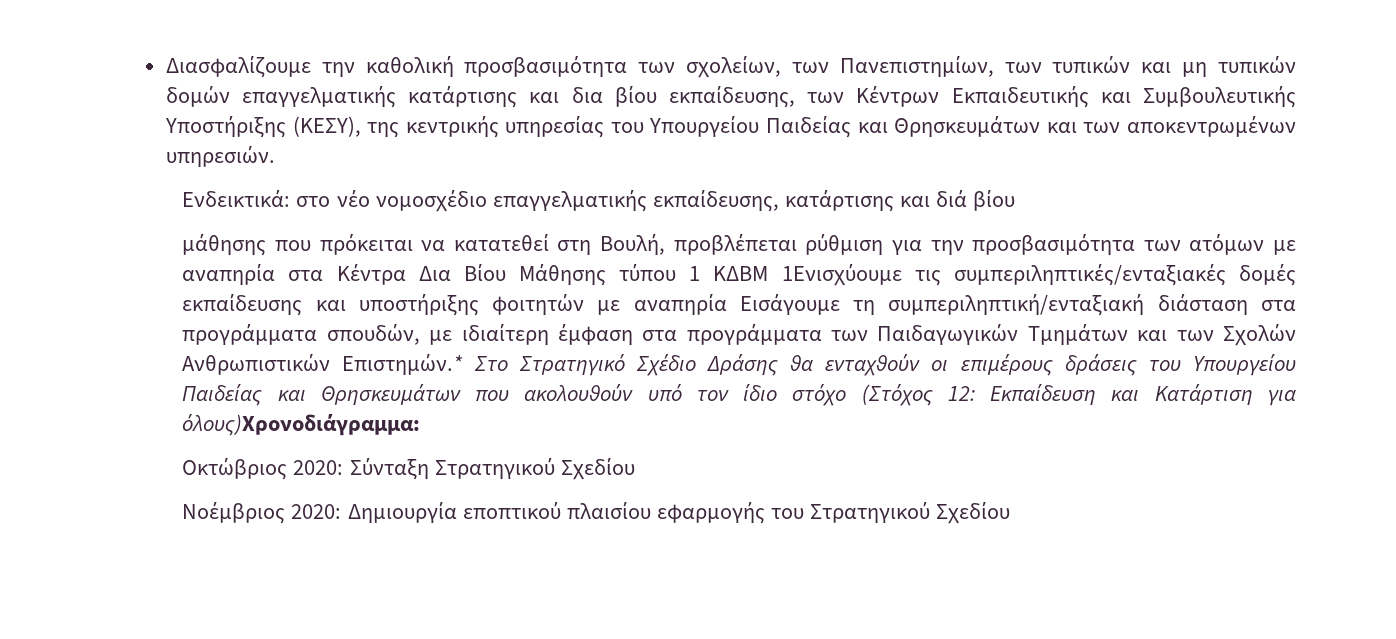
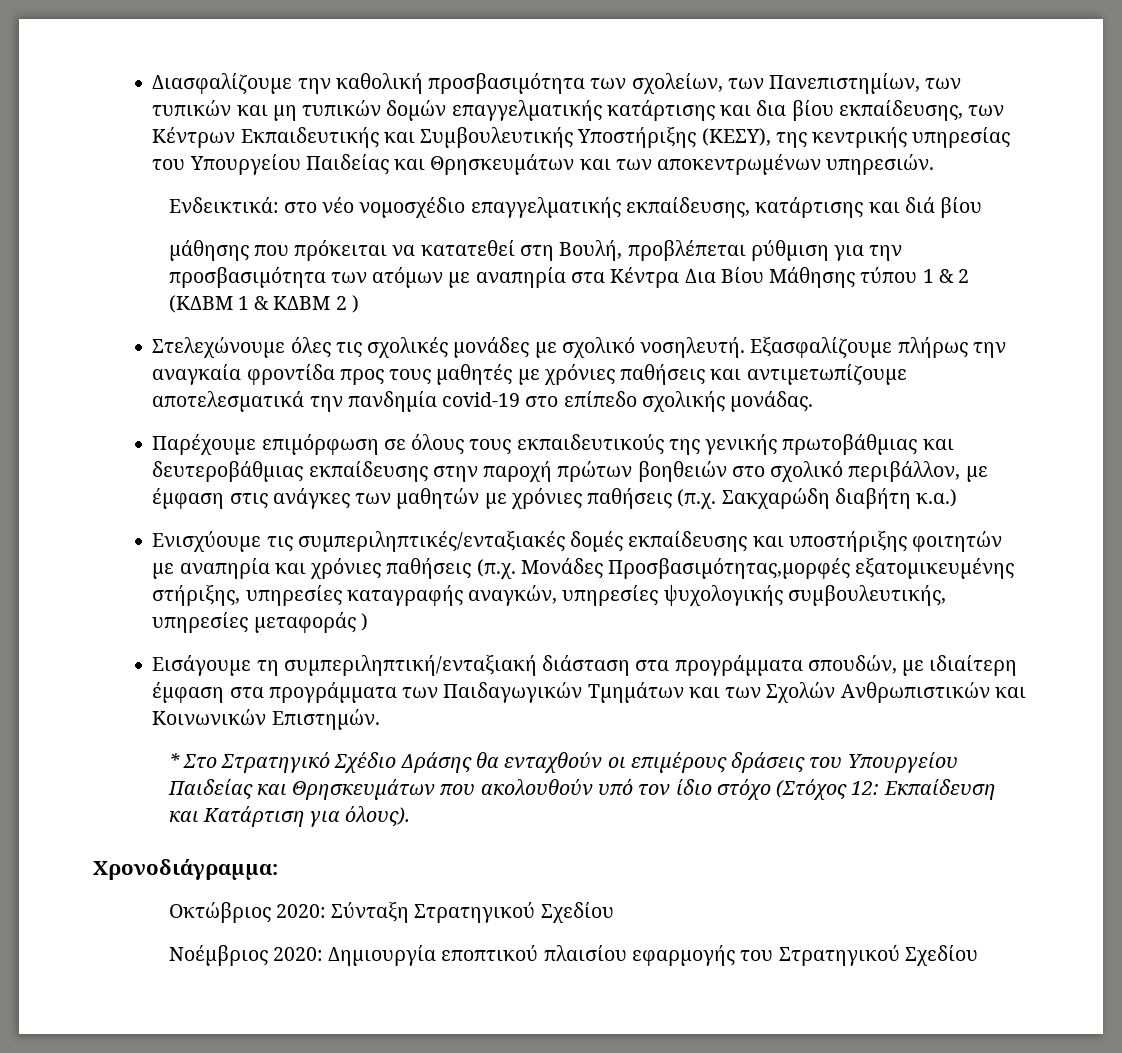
- µάθησης που πρόκειται να κατατεθεί στη Βουλή, προβλέπεται ρύθµιση για την προσβασιµότητα των ατόµων µε αναπηρία στα Κέντρα Δια Βίου Μάθησης τύπου 1 ΚΔΒΜ 1Ενισχύουµε τις συµπεριληπτικές/ενταξιακές δοµές εκπαίδευσης και υποστήριξης φοιτητών με αναπηρία Εισάγουµε τη συµπεριληπτική/ενταξιακή διάσταση στα προγράµµατα σπουδών, µε ιδιαίτερη έµφαση στα προγράµµατα των Παιδαγωγικών Τµηµάτων και των Σχολών Ανθρωπιστικών Επιστηµών.* Στο Στρατηγικό Σχέδιο Δράσης θα ενταχθούν οι επιµέρους δράσεις του Υπουργείου Παιδείας και Θρησκευµάτων που ακολουθούν υπό τον ίδιο στόχο (Στόχος 12:
+ µάθησης που πρόκειται να κατατεθεί στη Βουλή, προβλέπεται ρύθµιση για την προσβασιµότητα των ατόµων µε αναπηρία στα Κέντρα Δια Βίου Μάθησης τύπου 1 & 2 (ΚΔΒΜ 1 & ΚΔΒΜ 2 )
+ Στελεχώνουμε όλες τις σχολικές μονάδες με σχολικό νοσηλευτή. Εξασφαλίζουμε πλήρως την αναγκαία φροντίδα προς τους μαθητές με χρόνιες παθήσεις και αντιμετωπίζουμε αποτελεσματικά την πανδημία covid-19 στο επίπεδο σχολικής μονάδας.
+ Παρέχουμε επιμόρφωση σε όλους τους εκπαιδευτικούς της γενικής πρωτοβάθμιας και δευτεροβάθμιας εκπαίδευσης στην παροχή πρώτων βοηθειών στο σχολικό περιβάλλον, με έμφαση στις ανάγκες των μαθητών με χρόνιες παθήσεις (π.χ. Σακχαρώδη διαβήτη κ.α.)
+ Ενισχύουµε τις συµπεριληπτικές/ενταξιακές δοµές εκπαίδευσης και υποστήριξης φοιτητών με αναπηρία και χρόνιες παθήσεις (π.χ. Μονάδες Προσβασιµότητας,µορφές εξατοµικευµένης στήριξης, υπηρεσίες καταγραφής αναγκών, υπηρεσίες ψυχολογικής συµβουλευτικής, υπηρεσίες µεταφοράς )
+ Εισάγουµε τη συµπεριληπτική/ενταξιακή διάσταση στα προγράµµατα σπουδών, µε ιδιαίτερη έµφαση στα προγράµµατα των Παιδαγωγικών Τµηµάτων και των Σχολών Ανθρωπιστικών και Κοινωνικών Επιστηµών.
+ * Στο Στρατηγικό Σχέδιο Δράσης θα ενταχθούν οι επιµέρους δράσεις του Υπουργείου Παιδείας και Θρησκευµάτων που ακολουθούν υπό τον ίδιο στόχο (Στόχος 12:
- Εκπαίδευση και Κατάρτιση για όλους)Xρονοδιάγραµµα:
+ Εκπαίδευση και Κατάρτιση για όλους).
+ Xρονοδιάγραµµα:

